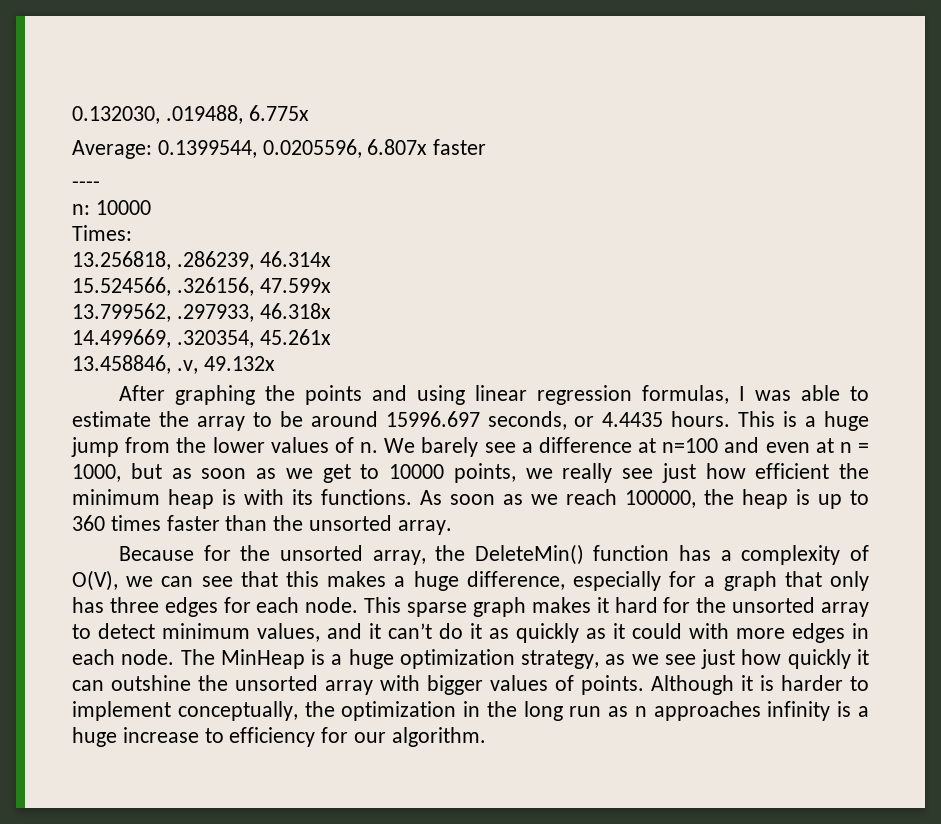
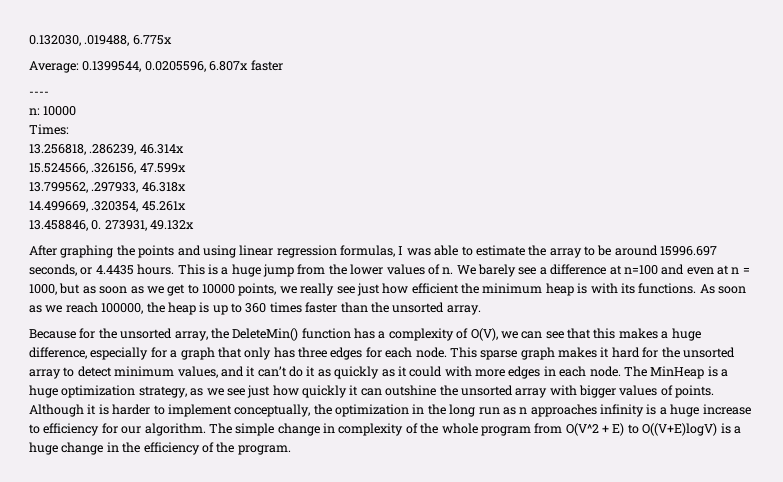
- 13.458846, .v, 49.132x
+ 13.458846, 0. 273931, 49.132x
+ The simple change in complexity of the whole program from O(V^2 + E) to O((V+E)logV) is a huge change in the efficiency of the program.

